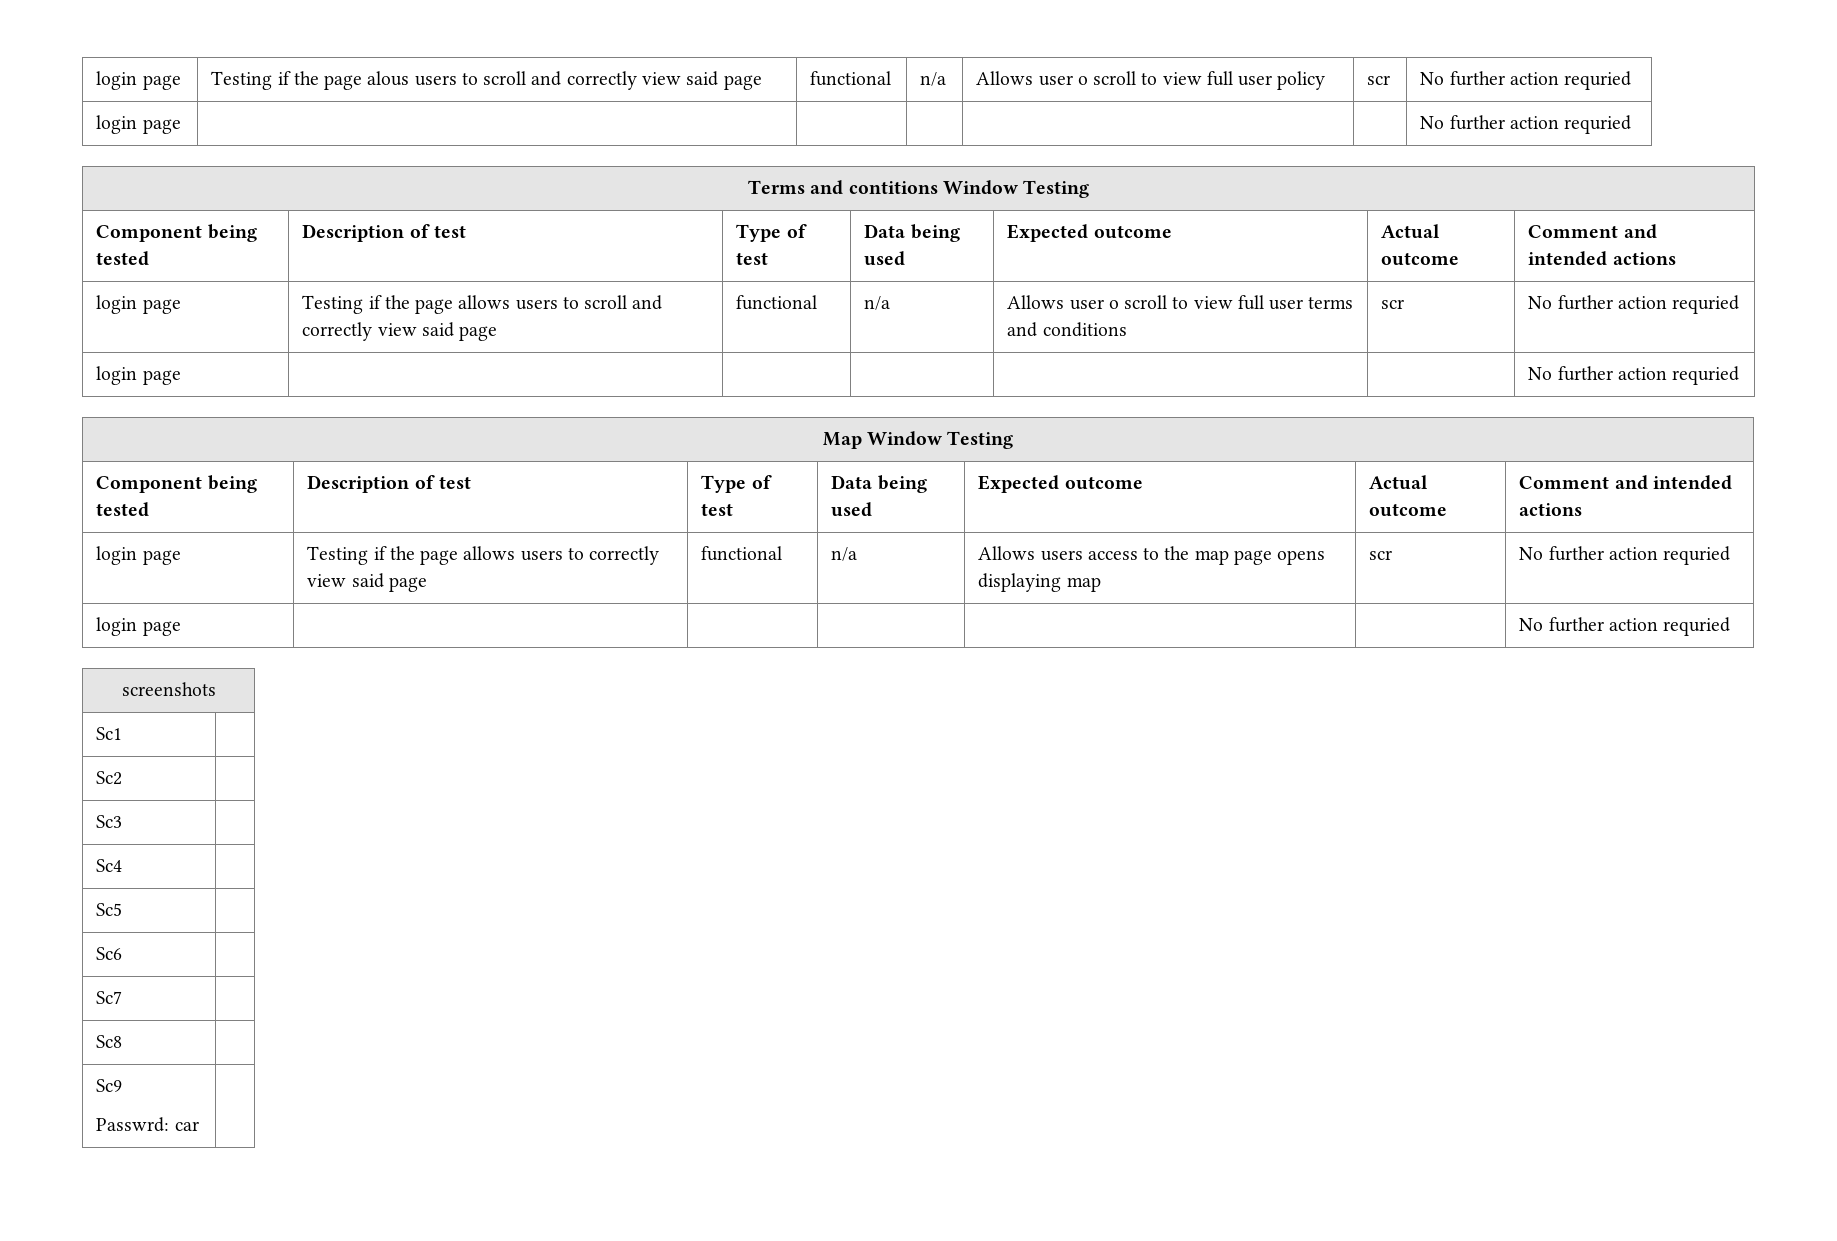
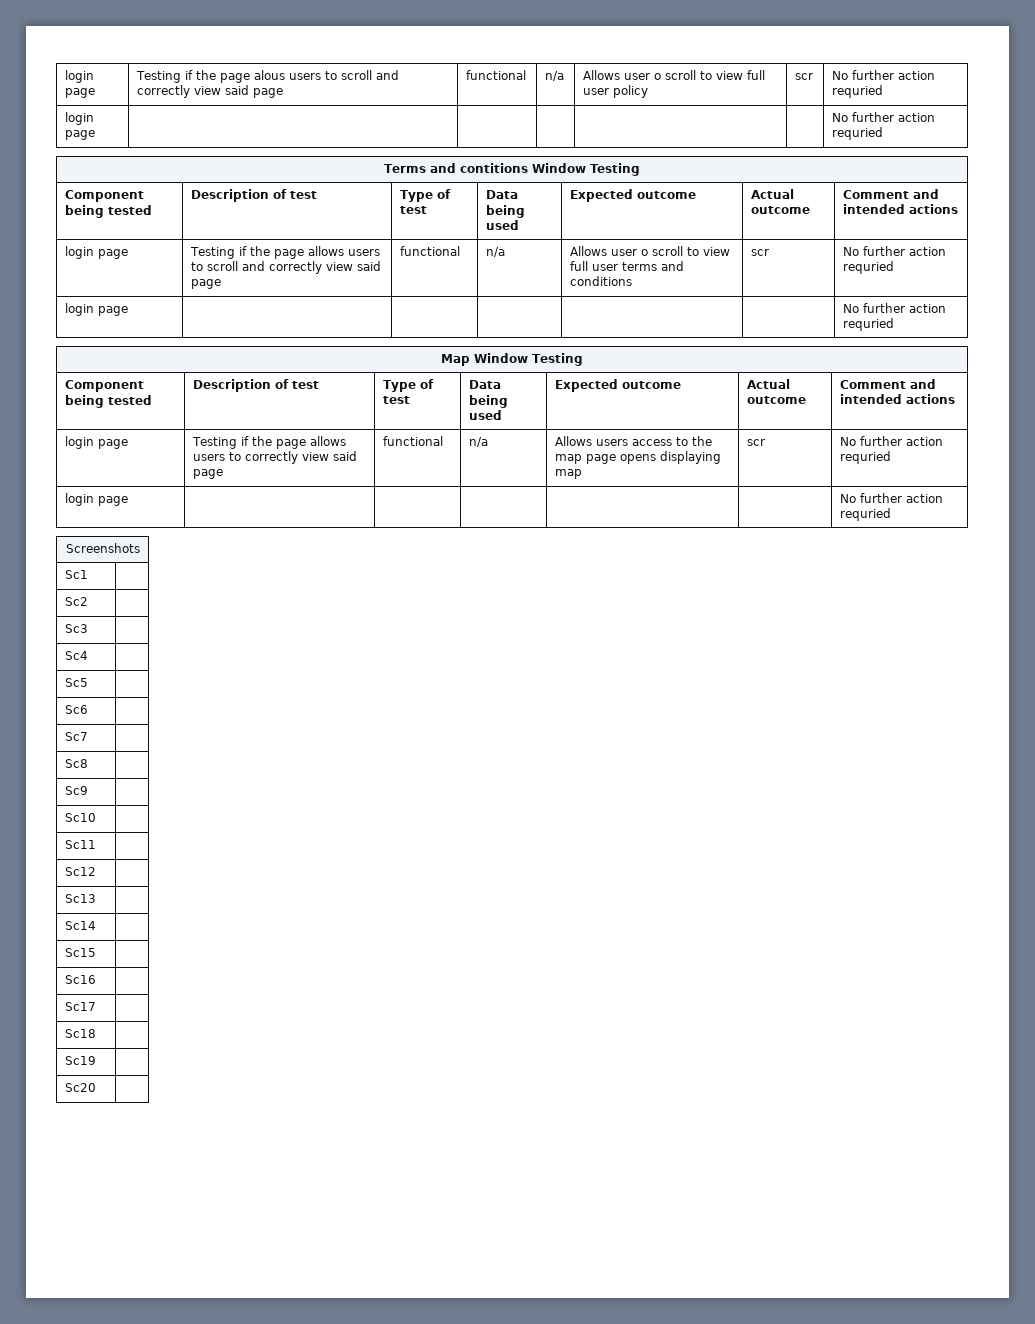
- screenshots
+ Screenshots
- Sc9
- Passwrd: car |
+ Sc9 |
+ Sc10 |
+ Sc11 |
+ Sc12 |
+ Sc13 |
+ Sc14 |
+ Sc15 |
+ Sc16 |
+ Sc17 |
+ Sc18 |
+ Sc19 |
+ Sc20 |

